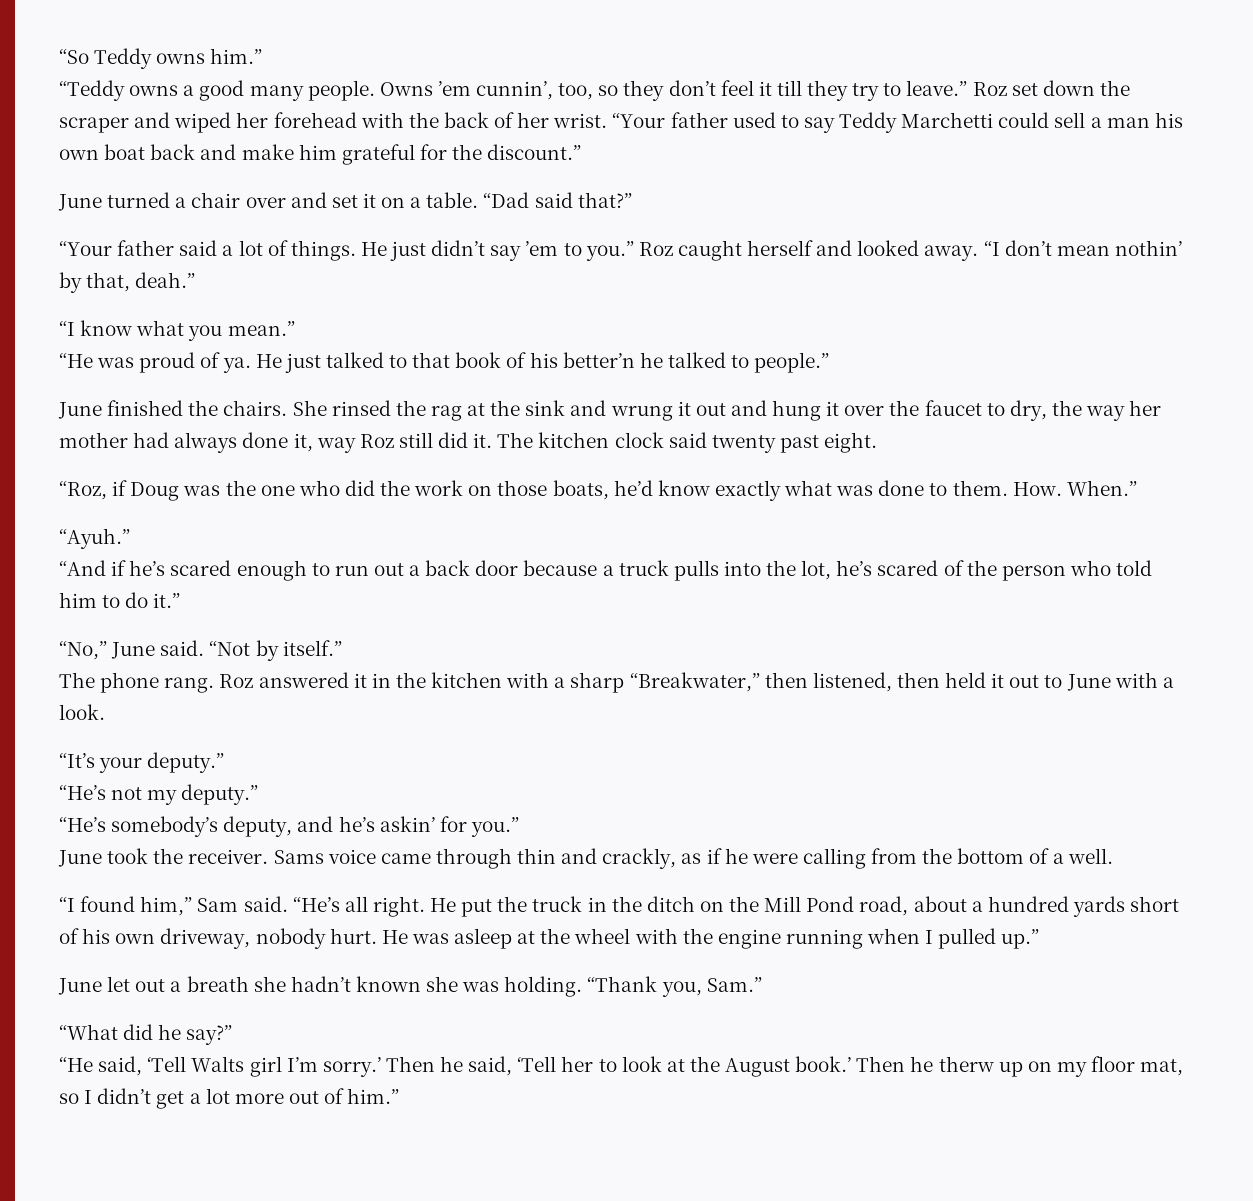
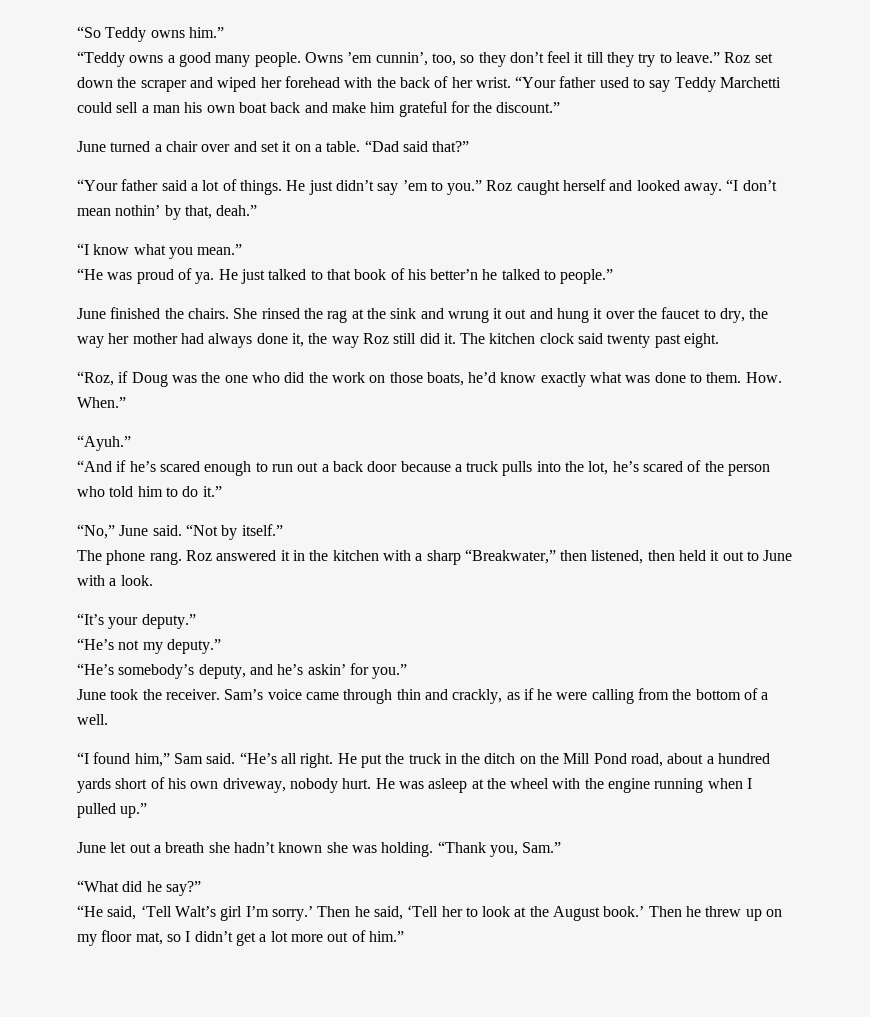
- She rinsed the rag at the sink and wrung it out and hung it over the faucet to dry, the way her mother had always done it, way Roz still did it.
+ She rinsed the rag at the sink and wrung it out and hung it over the faucet to dry, the way her mother had always done it, the way Roz still did it.
- Sams voice came through thin and crackly, as if he were calling from the bottom of a well.
+ Sam’s voice came through thin and crackly, as if he were calling from the bottom of a well.
- “He said, ‘Tell Walts girl I’m sorry.’
+ “He said, ‘Tell Walt’s girl I’m sorry.’
- Then he therw up on my floor mat, so I didn’t get a lot more out of him.”
+ Then he threw up on my floor mat, so I didn’t get a lot more out of him.”

